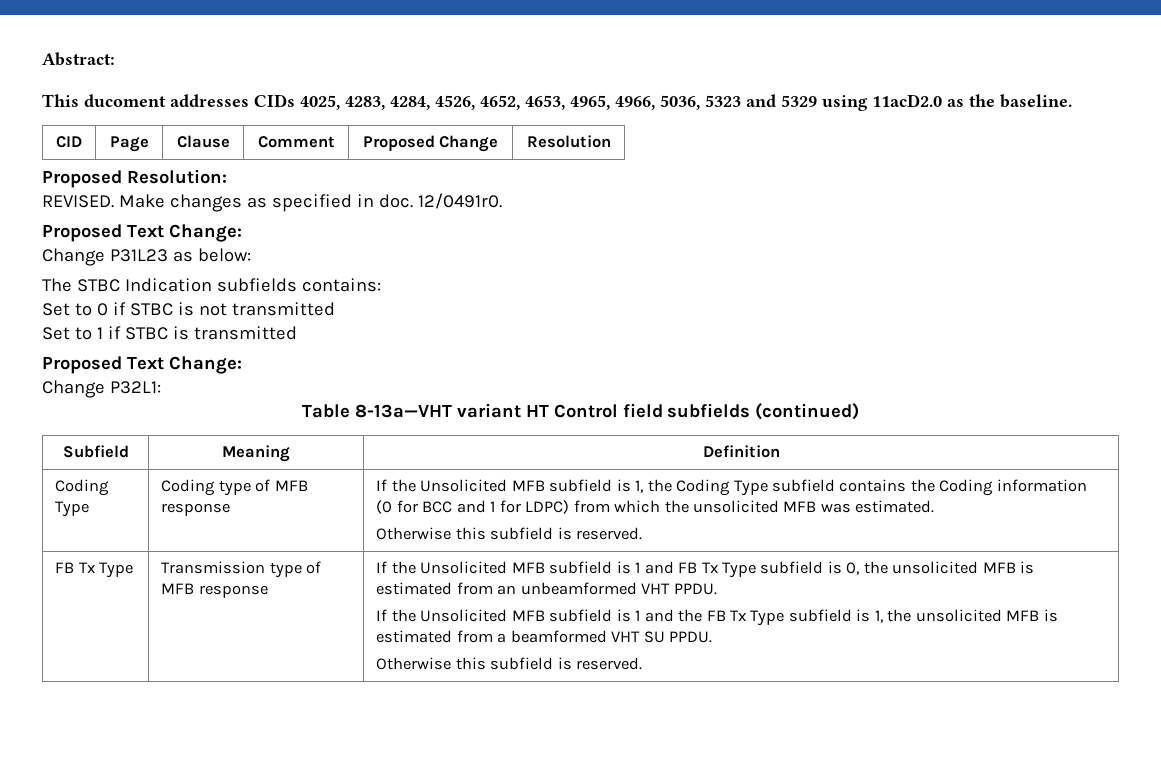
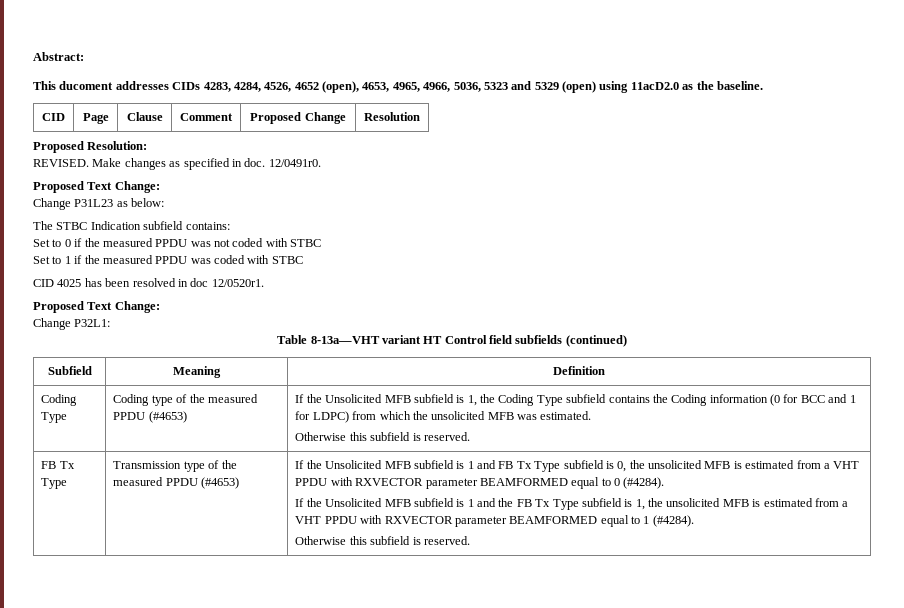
- This ducoment addresses CIDs 4025, 4283, 4284, 4526, 4652, 4653, 4965, 4966, 5036, 5323 and 5329 using 11acD2.0 as the baseline.
+ This ducoment addresses CIDs 4283, 4284, 4526, 4652 (open), 4653, 4965, 4966, 5036, 5323 and 5329 (open) using 11acD2.0 as the baseline.
- The STBC Indication subfields contains:
+ The STBC Indication subfield contains:
- Set to 0 if STBC is not transmitted
- Set to 1 if STBC is transmitted
+ Set to 0 if the measured PPDU was not coded with STBC
+ Set to 1 if the measured PPDU was coded with STBC
+ CID 4025 has been resolved in doc 12/0520r1.
- Coding type of MFB response
+ Coding type of the measured PPDU (#4653)
- Transmission type of MFB response
+ Transmission type of the measured PPDU (#4653)
- If the Unsolicited MFB subfield is 1 and FB Tx Type subfield is 0, the unsolicited MFB is estimated from an unbeamformed VHT PPDU.
+ If the Unsolicited MFB subfield is 1 and FB Tx Type subfield is 0, the unsolicited MFB is estimated from a VHT PPDU with RXVECTOR parameter BEAMFORMED equal to 0 (#4284).
- If the Unsolicited MFB subfield is 1 and the FB Tx Type subfield is 1, the unsolicited MFB is estimated from a beamformed VHT SU PPDU.
+ If the Unsolicited MFB subfield is 1 and the FB Tx Type subfield is 1, the unsolicited MFB is estimated from a VHT PPDU with RXVECTOR parameter BEAMFORMED equal to 1 (#4284).

